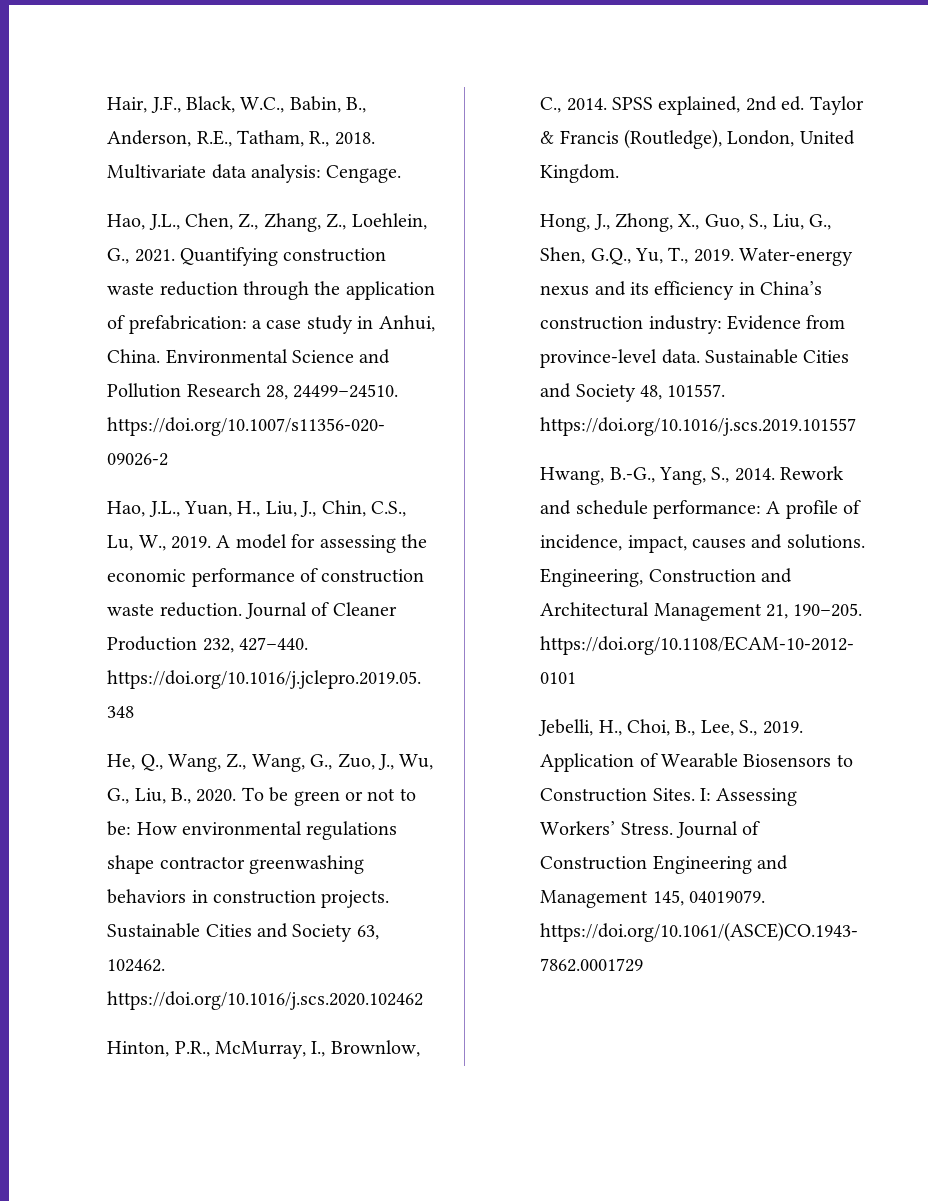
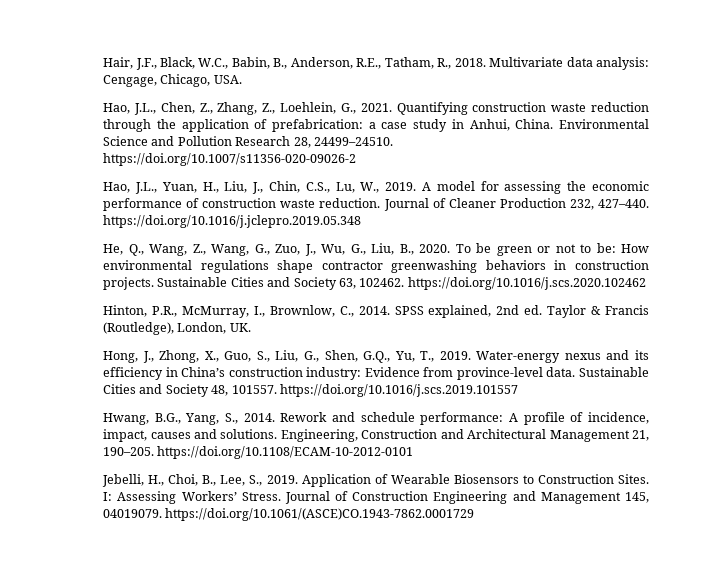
- Multivariate data analysis: Cengage.
+ Multivariate data analysis: Cengage, Chicago, USA.
- SPSS explained, 2nd ed. Taylor & Francis (Routledge), London, United Kingdom.
+ SPSS explained, 2nd ed. Taylor & Francis (Routledge), London, UK.
- Hwang, B.-G., Yang, S., 2014.
+ Hwang, B.G., Yang, S., 2014.

